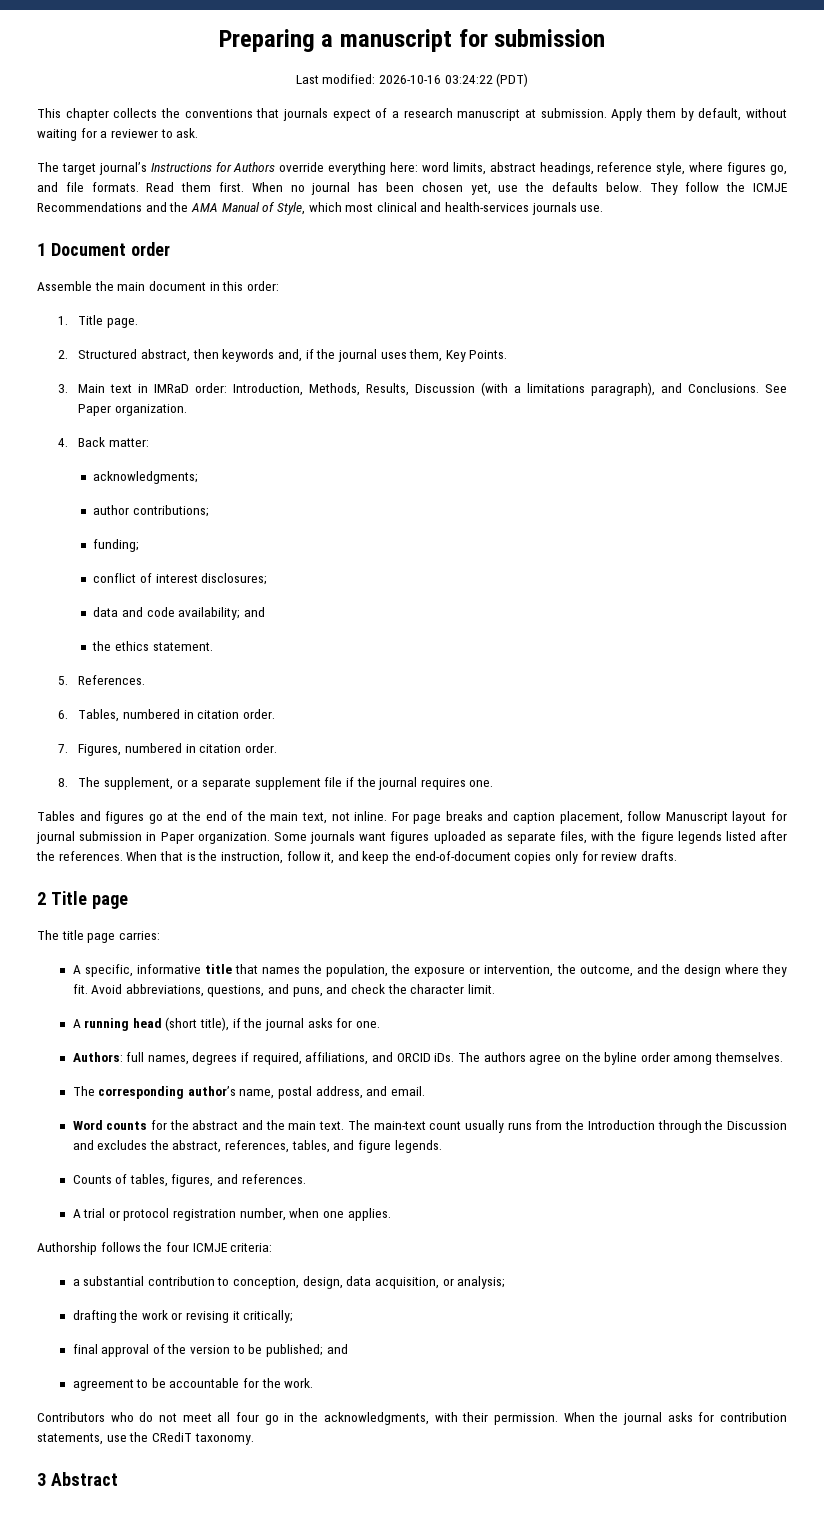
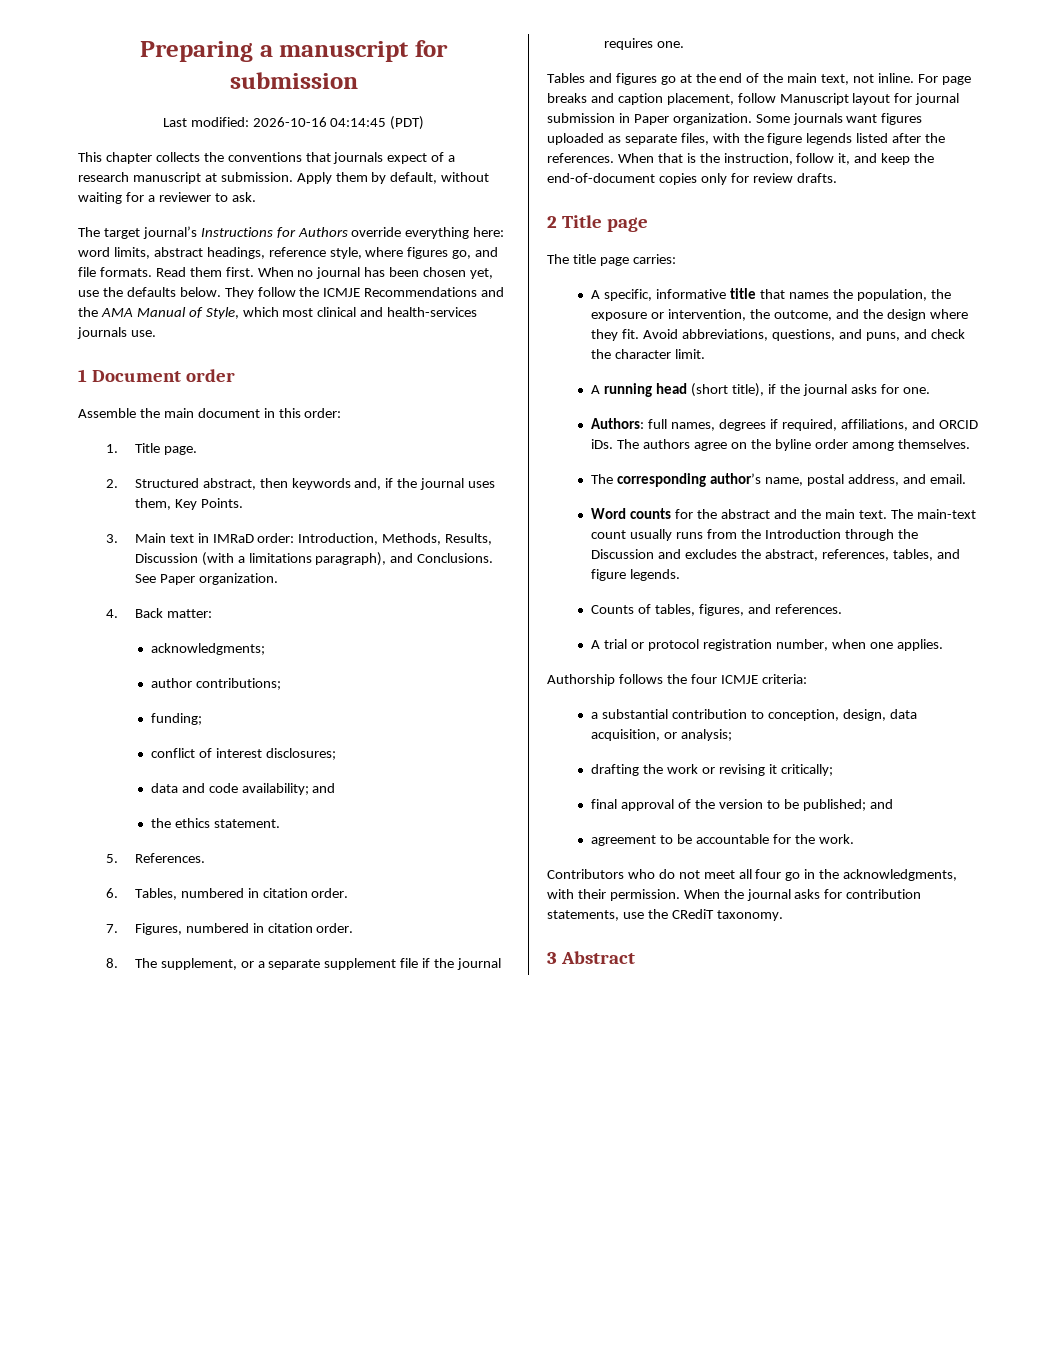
- Last modified: 2026-10-16 03:24:22 (PDT)
+ Last modified: 2026-10-16 04:14:45 (PDT)

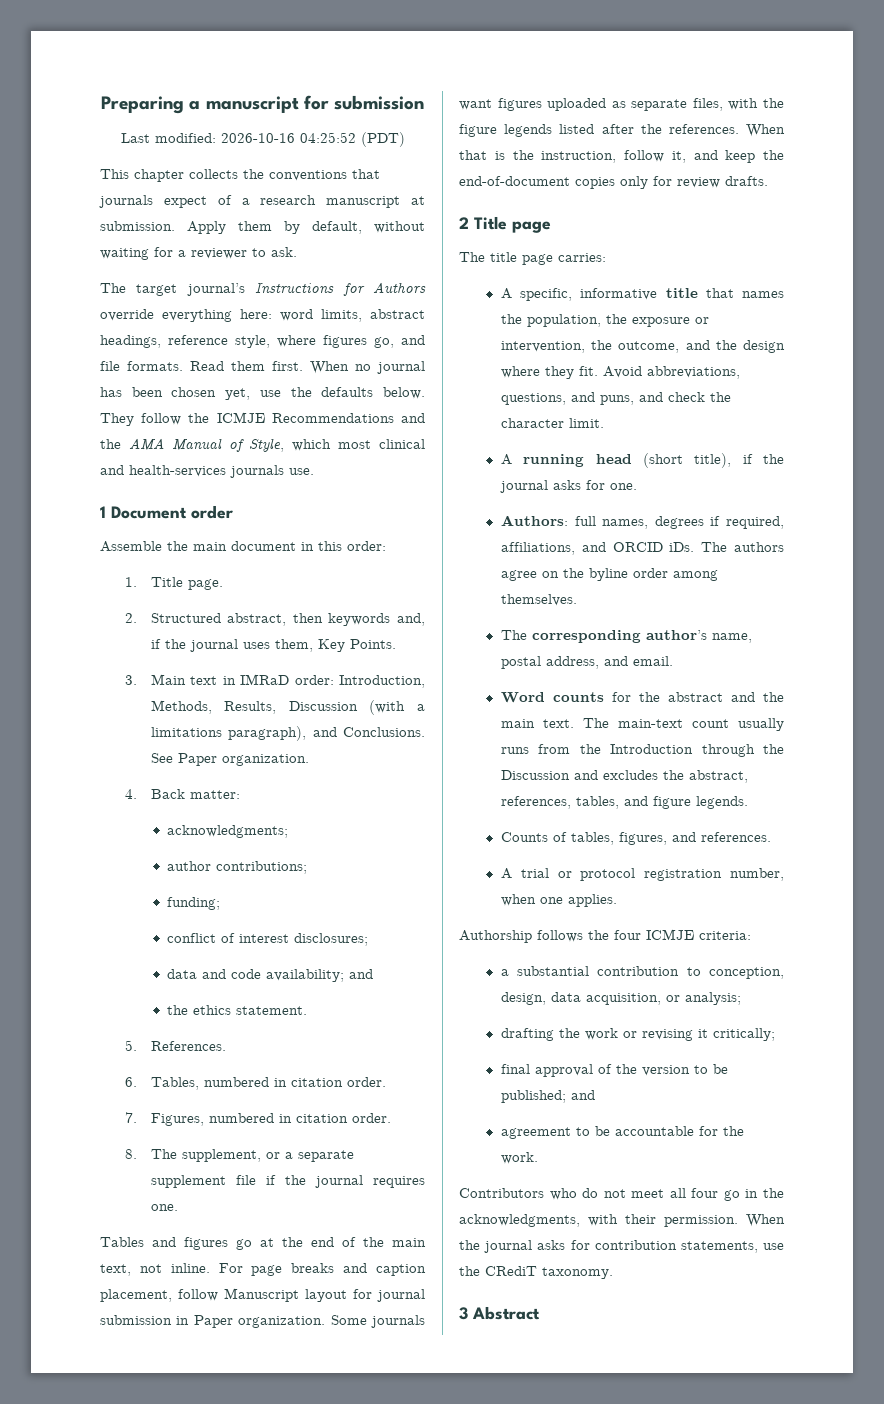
- Last modified: 2026-10-16 04:14:45 (PDT)
+ Last modified: 2026-10-16 04:25:52 (PDT)

